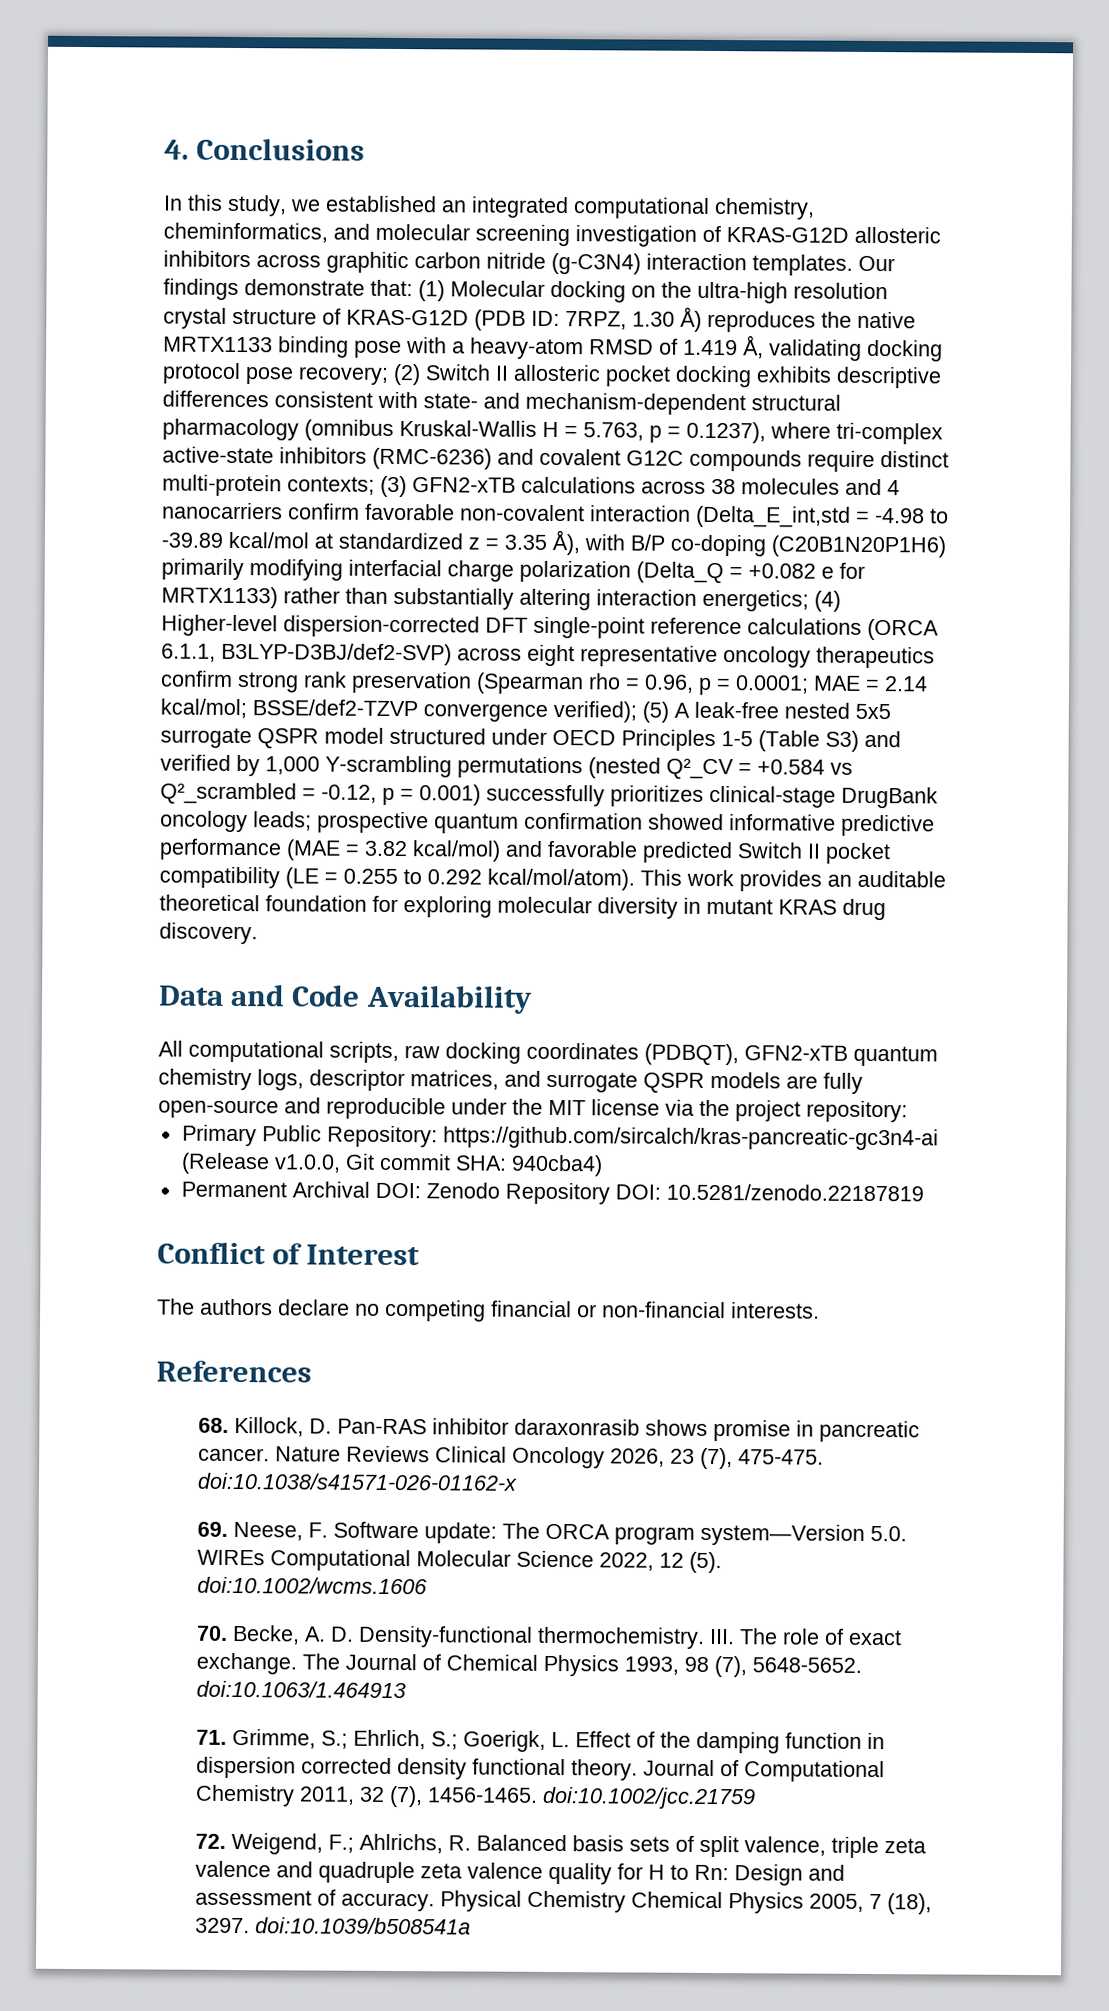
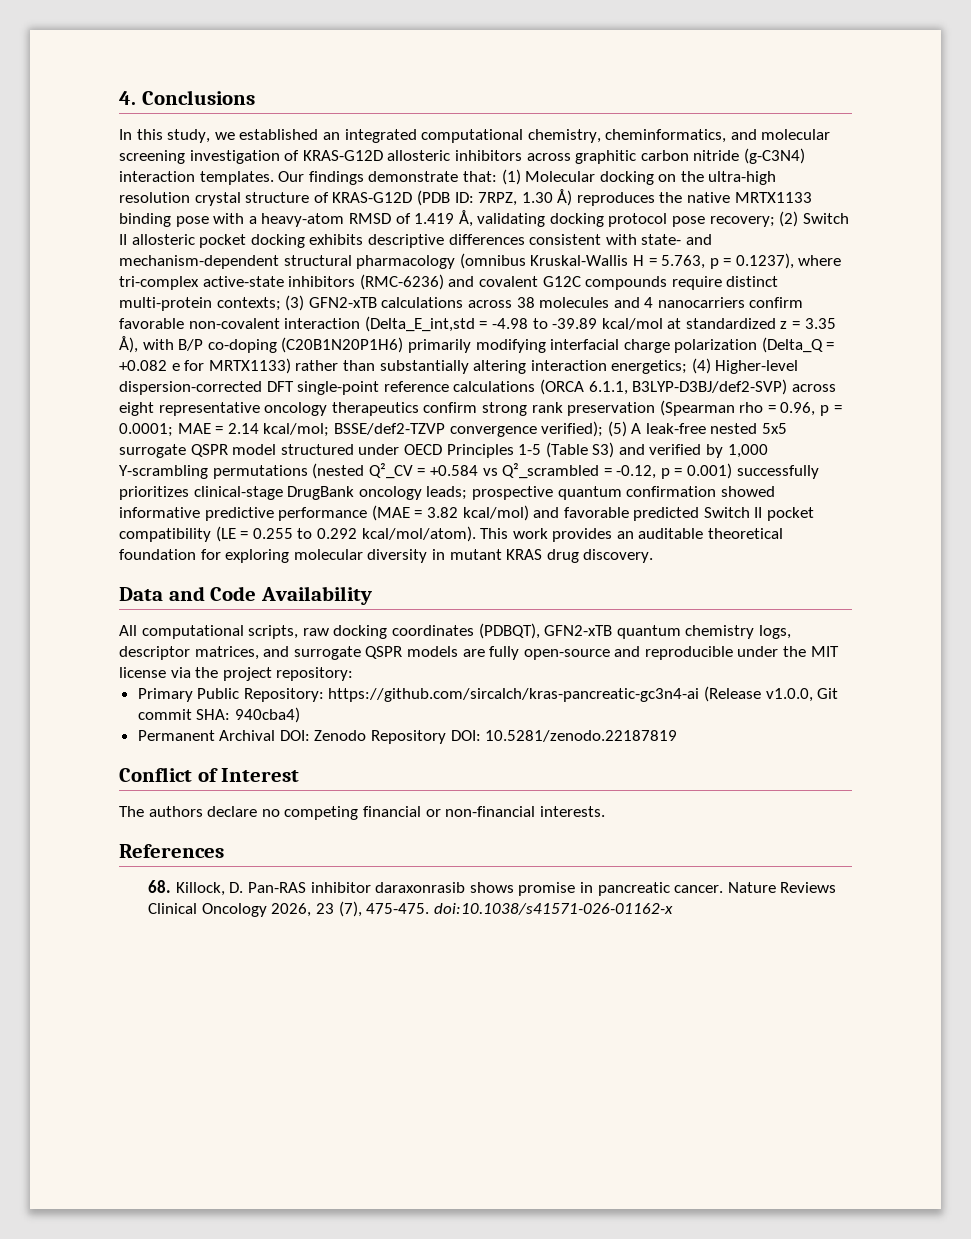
- 69. Neese, F. Software update: The ORCA program system—Version 5.0. WIREs Computational Molecular Science 2022, 12 (5). doi:10.1002/wcms.1606
- 70. Becke, A. D. Density-functional thermochemistry. III. The role of exact exchange. The Journal of Chemical Physics 1993, 98 (7), 5648-5652. doi:10.1063/1.464913
- 71. Grimme, S.; Ehrlich, S.; Goerigk, L. Effect of the damping function in dispersion corrected density functional theory. Journal of Computational Chemistry 2011, 32 (7), 1456-1465. doi:10.1002/jcc.21759
- 72. Weigend, F.; Ahlrichs, R. Balanced basis sets of split valence, triple zeta valence and quadruple zeta valence quality for H to Rn: Design and assessment of accuracy. Physical Chemistry Chemical Physics 2005, 7 (18), 3297. doi:10.1039/b508541a

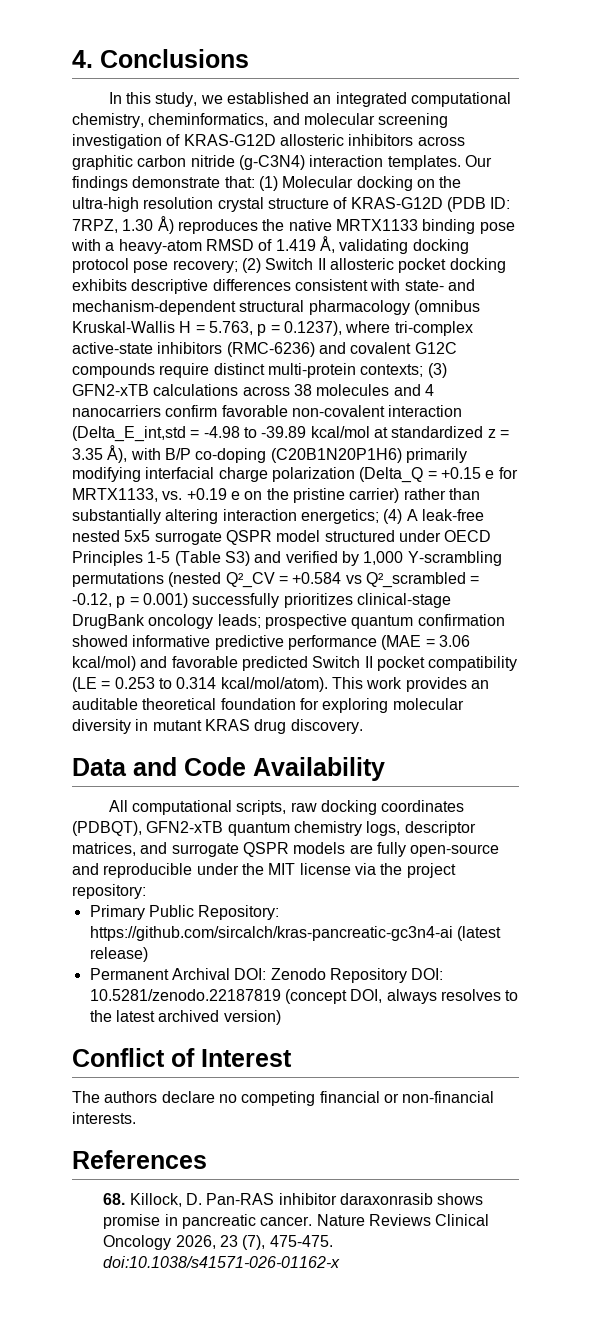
- (3) GFN2-xTB calculations across 38 molecules and 4 nanocarriers confirm favorable non-covalent interaction (Delta_E_int,std = -4.98 to -39.89 kcal/mol at standardized z = 3.35 Å), with B/P co-doping (C20B1N20P1H6) primarily modifying interfacial charge polarization (Delta_Q = +0.082 e for MRTX1133) rather than substantially altering interaction energetics;
+ (3) GFN2-xTB calculations across 38 molecules and 4 nanocarriers confirm favorable non-covalent interaction (Delta_E_int,std = -4.98 to -39.89 kcal/mol at standardized z = 3.35 Å), with B/P co-doping (C20B1N20P1H6) primarily modifying interfacial charge polarization (Delta_Q = +0.15 e for MRTX1133, vs. +0.19 e on the pristine carrier) rather than substantially altering interaction energetics;
- (4) Higher-level dispersion-corrected DFT single-point reference calculations (ORCA 6.1.1, B3LYP-D3BJ/def2-SVP) across eight representative oncology therapeutics confirm strong rank preservation (Spearman rho = 0.96, p = 0.0001; MAE = 2.14 kcal/mol; BSSE/def2-TZVP convergence verified); (5) A leak-free nested 5x5 surrogate QSPR model structured under OECD Principles 1-5 (Table S3) and verified by 1,000 Y-scrambling permutations (nested Q²_CV = +0.584 vs Q²_scrambled = -0.12, p = 0.001) successfully prioritizes clinical-stage DrugBank oncology leads;
+ (4) A leak-free nested 5x5 surrogate QSPR model structured under OECD Principles 1-5 (Table S3) and verified by 1,000 Y-scrambling permutations (nested Q²_CV = +0.584 vs Q²_scrambled = -0.12, p = 0.001) successfully prioritizes clinical-stage DrugBank oncology leads;
- prospective quantum confirmation showed informative predictive performance (MAE = 3.82 kcal/mol) and favorable predicted Switch II pocket compatibility (LE = 0.255 to 0.292 kcal/mol/atom).
+ prospective quantum confirmation showed informative predictive performance (MAE = 3.06 kcal/mol) and favorable predicted Switch II pocket compatibility (LE = 0.253 to 0.314 kcal/mol/atom).
- Primary Public Repository: https://github.com/sircalch/kras-pancreatic-gc3n4-ai (Release v1.0.0, Git commit SHA: 940cba4)
+ Primary Public Repository: https://github.com/sircalch/kras-pancreatic-gc3n4-ai (latest release)
- Permanent Archival DOI: Zenodo Repository DOI: 10.5281/zenodo.22187819
+ Permanent Archival DOI: Zenodo Repository DOI: 10.5281/zenodo.22187819 (concept DOI, always resolves to the latest archived version)

